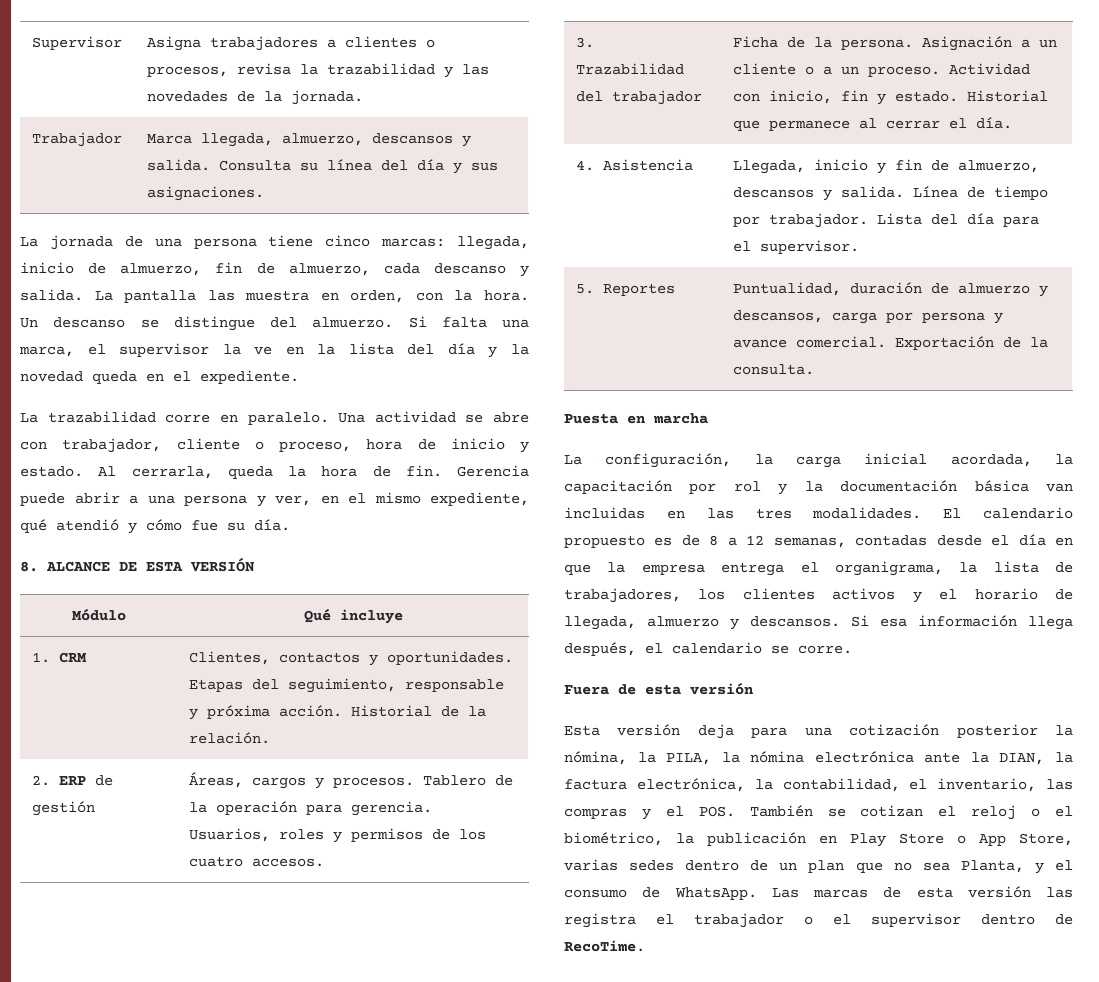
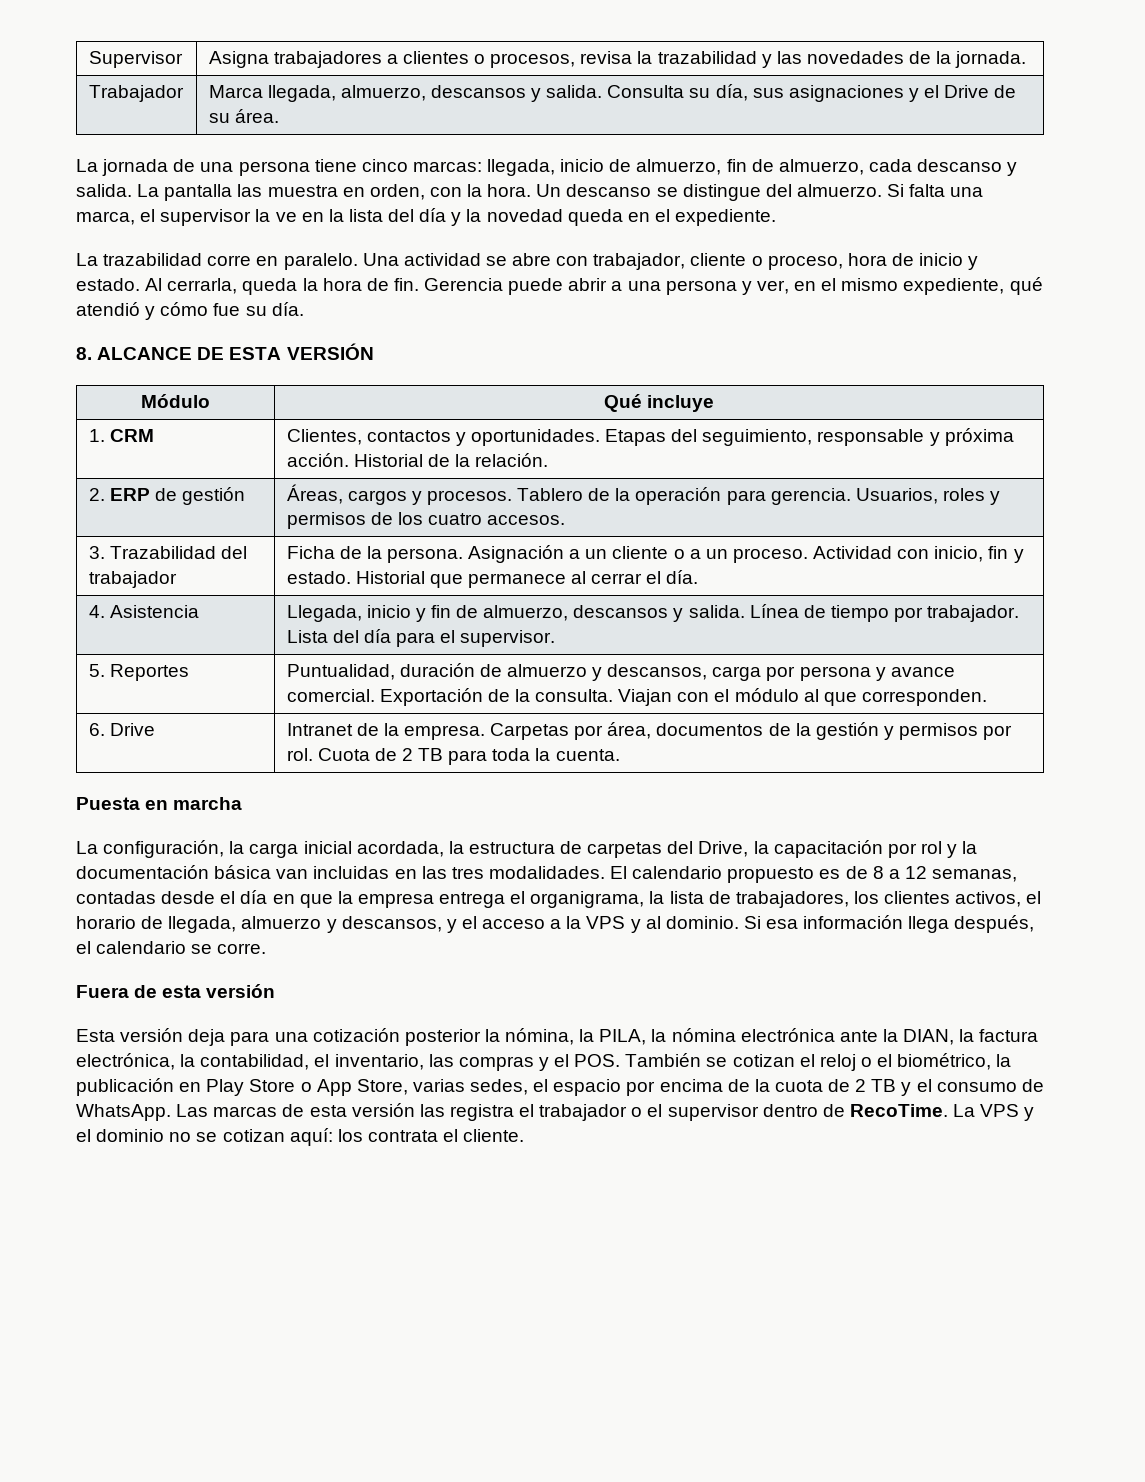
- Trabajador | Marca llegada, almuerzo, descansos y salida. Consulta su línea del día y sus asignaciones.
+ Trabajador | Marca llegada, almuerzo, descansos y salida. Consulta su día, sus asignaciones y el Drive de su área.
- 5. Reportes | Puntualidad, duración de almuerzo y descansos, carga por persona y avance comercial. Exportación de la consulta.
+ 5. Reportes | Puntualidad, duración de almuerzo y descansos, carga por persona y avance comercial. Exportación de la consulta. Viajan con el módulo al que corresponden.
+ 6. Drive | Intranet de la empresa. Carpetas por área, documentos de la gestión y permisos por rol. Cuota de 2 TB para toda la cuenta.
- La configuración, la carga inicial acordada, la capacitación por rol y la documentación básica van incluidas en las tres modalidades.
+ La configuración, la carga inicial acordada, la estructura de carpetas del Drive, la capacitación por rol y la documentación básica van incluidas en las tres modalidades.
- El calendario propuesto es de 8 a 12 semanas, contadas desde el día en que la empresa entrega el organigrama, la lista de trabajadores, los clientes activos y el horario de llegada, almuerzo y descansos.
+ El calendario propuesto es de 8 a 12 semanas, contadas desde el día en que la empresa entrega el organigrama, la lista de trabajadores, los clientes activos, el horario de llegada, almuerzo y descansos, y el acceso a la VPS y al dominio.
- Esta versión deja para una cotización posterior la nómina, la PILA, la nómina electrónica ante la DIAN, la factura electrónica, la contabilidad, el inventario, las compras y el POS. También se cotizan el reloj o el biométrico, la publicación en Play Store o App Store, varias sedes dentro de un plan que no sea Planta, y el consumo de WhatsApp.
+ Esta versión deja para una cotización posterior la nómina, la PILA, la nómina electrónica ante la DIAN, la factura electrónica, la contabilidad, el inventario, las compras y el POS. También se cotizan el reloj o el biométrico, la publicación en Play Store o App Store, varias sedes, el espacio por encima de la cuota de 2 TB y el consumo de WhatsApp.
+ La VPS y el dominio no se cotizan aquí: los contrata el cliente.

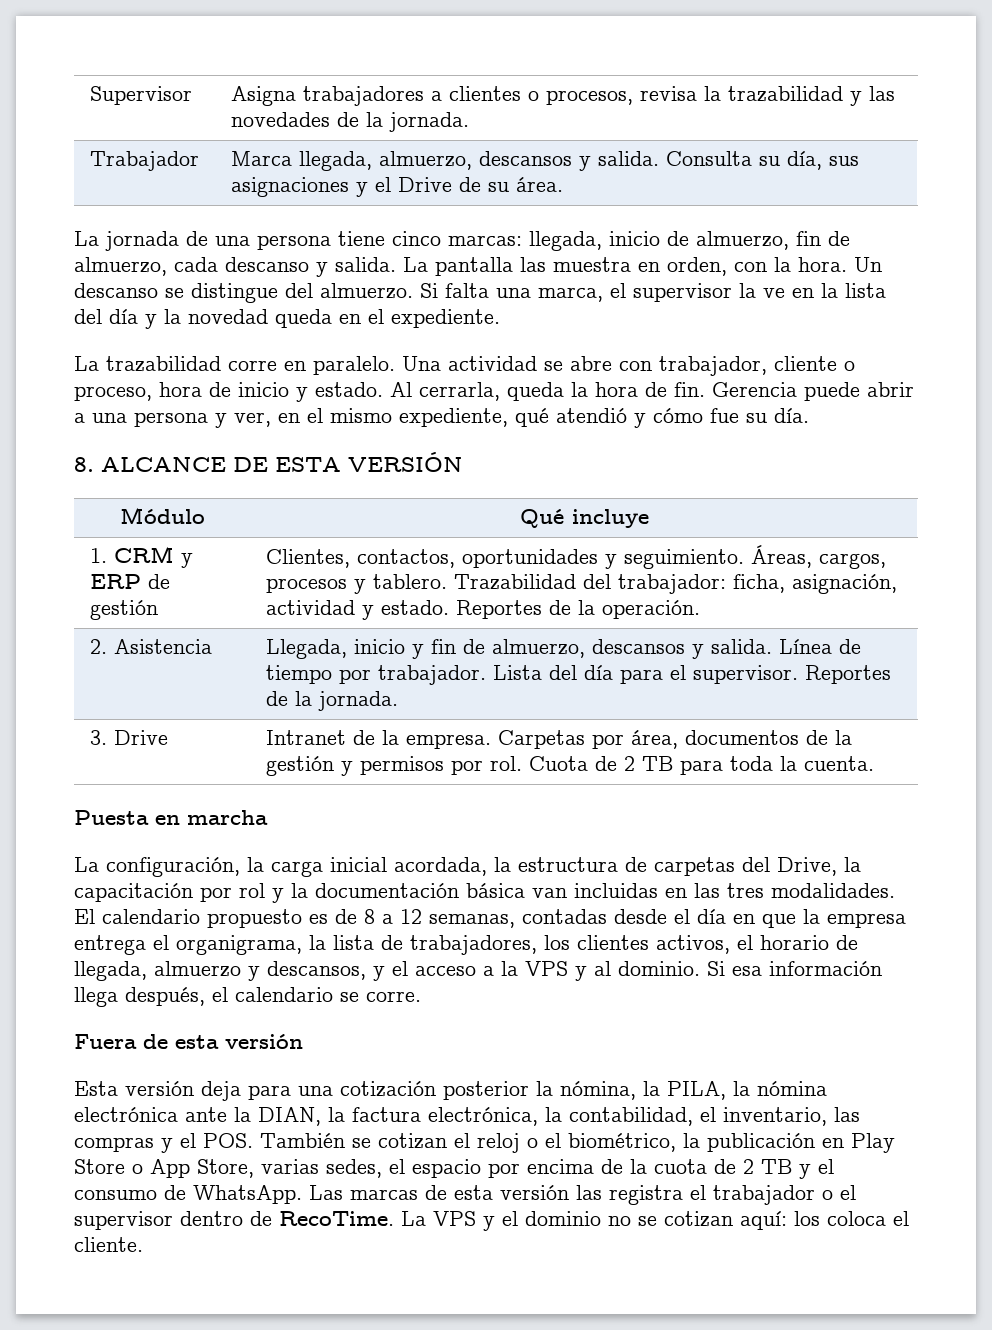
- 1. CRM | Clientes, contactos y oportunidades. Etapas del seguimiento, responsable y próxima acción. Historial de la relación.
- 2. ERP de gestión | Áreas, cargos y procesos. Tablero de la operación para gerencia. Usuarios, roles y permisos de los cuatro accesos.
- 3. Trazabilidad del trabajador | Ficha de la persona. Asignación a un cliente o a un proceso. Actividad con inicio, fin y estado. Historial que permanece al cerrar el día.
- 4. Asistencia | Llegada, inicio y fin de almuerzo, descansos y salida. Línea de tiempo por trabajador. Lista del día para el supervisor.
- 5. Reportes | Puntualidad, duración de almuerzo y descansos, carga por persona y avance comercial. Exportación de la consulta. Viajan con el módulo al que corresponden.
- 6. Drive | Intranet de la empresa. Carpetas por área, documentos de la gestión y permisos por rol. Cuota de 2 TB para toda la cuenta.
+ 1. CRM y ERP de gestión | Clientes, contactos, oportunidades y seguimiento. Áreas, cargos, procesos y tablero. Trazabilidad del trabajador: ficha, asignación, actividad y estado. Reportes de la operación.
+ 2. Asistencia | Llegada, inicio y fin de almuerzo, descansos y salida. Línea de tiempo por trabajador. Lista del día para el supervisor. Reportes de la jornada.
+ 3. Drive | Intranet de la empresa. Carpetas por área, documentos de la gestión y permisos por rol. Cuota de 2 TB para toda la cuenta.
- La VPS y el dominio no se cotizan aquí: los contrata el cliente.
+ La VPS y el dominio no se cotizan aquí: los coloca el cliente.

